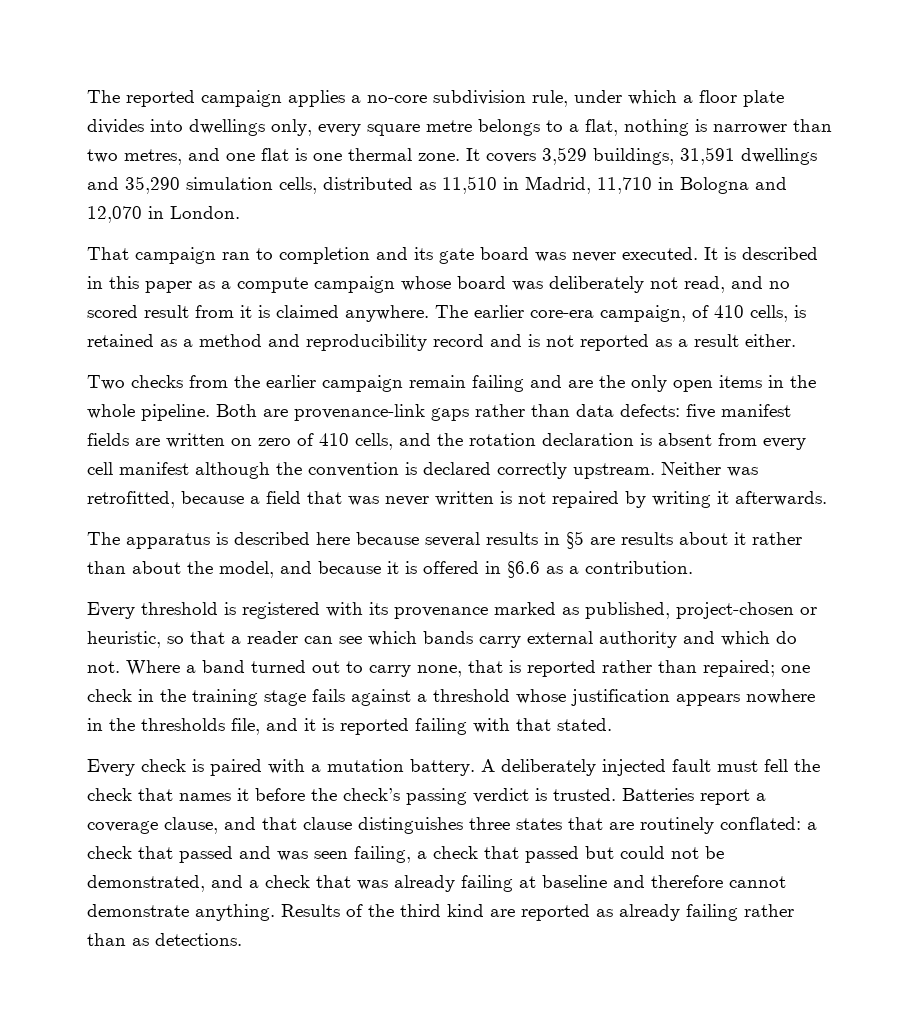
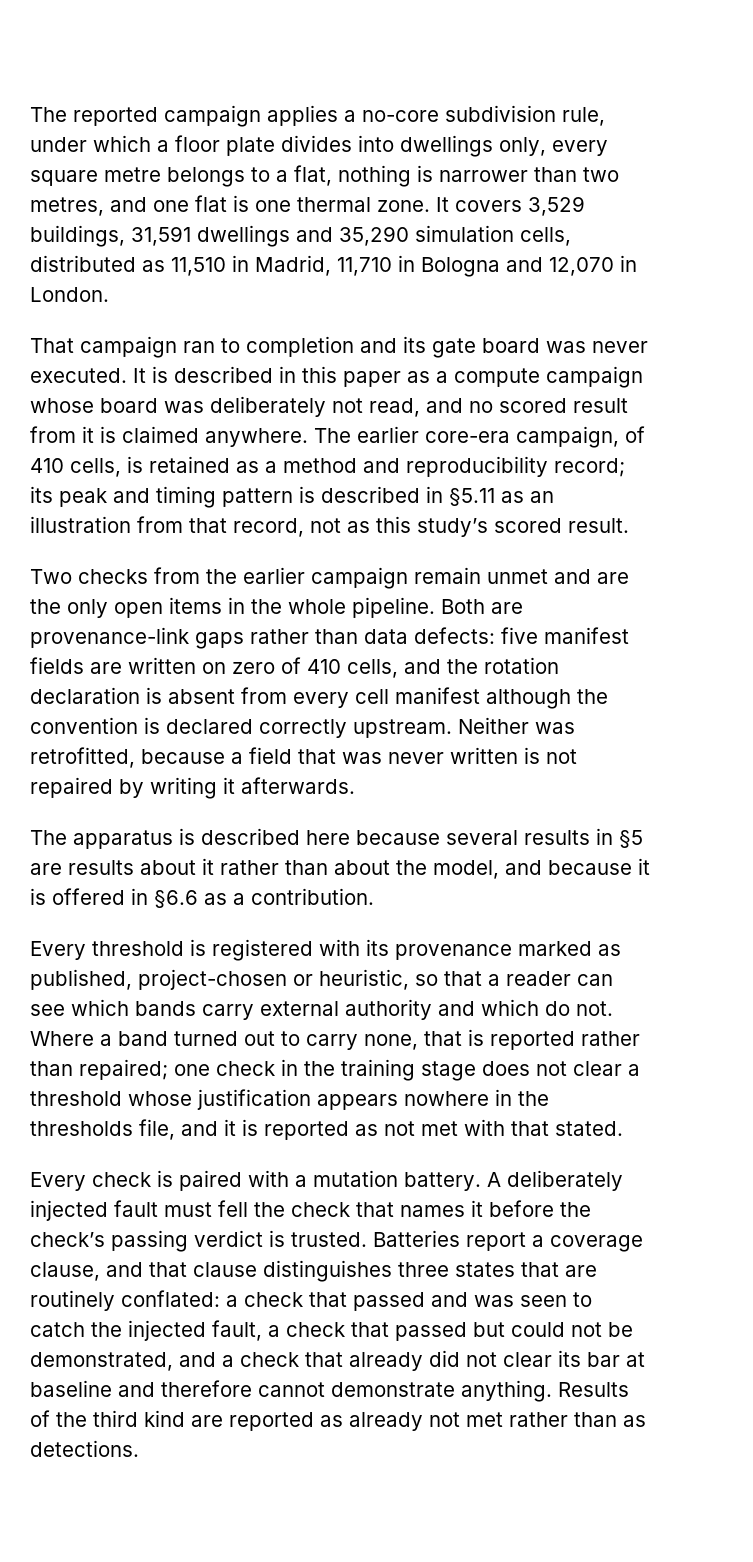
- The earlier core-era campaign, of 410 cells, is retained as a method and reproducibility record and is not reported as a result either.
+ The earlier core-era campaign, of 410 cells, is retained as a method and reproducibility record; its peak and timing pattern is described in §5.11 as an illustration from that record, not as this study’s scored result.
- Two checks from the earlier campaign remain failing and are the only open items in the whole pipeline.
+ Two checks from the earlier campaign remain unmet and are the only open items in the whole pipeline.
- Where a band turned out to carry none, that is reported rather than repaired; one check in the training stage fails against a threshold whose justification appears nowhere in the thresholds file, and it is reported failing with that stated.
+ Where a band turned out to carry none, that is reported rather than repaired; one check in the training stage does not clear a threshold whose justification appears nowhere in the thresholds file, and it is reported as not met with that stated.
- Batteries report a coverage clause, and that clause distinguishes three states that are routinely conflated: a check that passed and was seen failing, a check that passed but could not be demonstrated, and a check that was already failing at baseline and therefore cannot demonstrate anything.
+ Batteries report a coverage clause, and that clause distinguishes three states that are routinely conflated: a check that passed and was seen to catch the injected fault, a check that passed but could not be demonstrated, and a check that already did not clear its bar at baseline and therefore cannot demonstrate anything.
- Results of the third kind are reported as already failing rather than as detections.
+ Results of the third kind are reported as already not met rather than as detections.

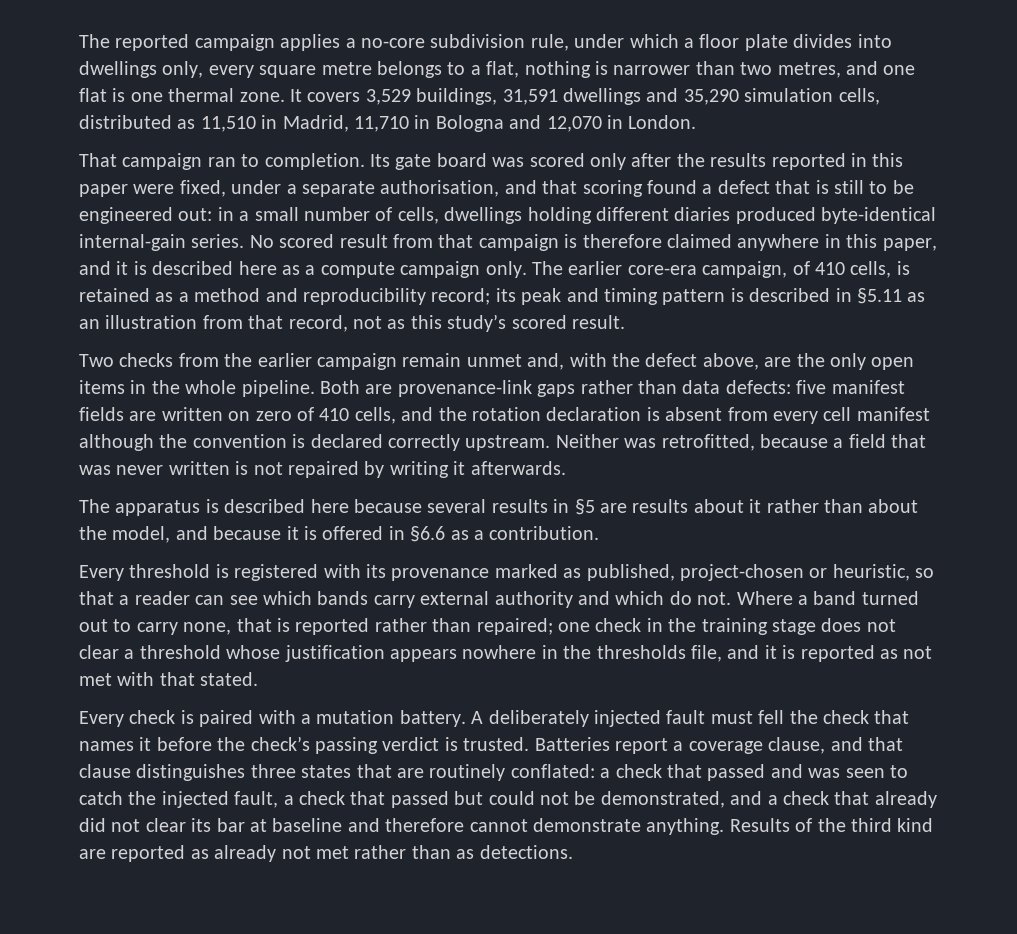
- That campaign ran to completion and its gate board was never executed. It is described in this paper as a compute campaign whose board was deliberately not read, and no scored result from it is claimed anywhere.
+ That campaign ran to completion. Its gate board was scored only after the results reported in this paper were fixed, under a separate authorisation, and that scoring found a defect that is still to be engineered out: in a small number of cells, dwellings holding different diaries produced byte-identical internal-gain series. No scored result from that campaign is therefore claimed anywhere in this paper, and it is described here as a compute campaign only.
- Two checks from the earlier campaign remain unmet and are the only open items in the whole pipeline.
+ Two checks from the earlier campaign remain unmet and, with the defect above, are the only open items in the whole pipeline.

